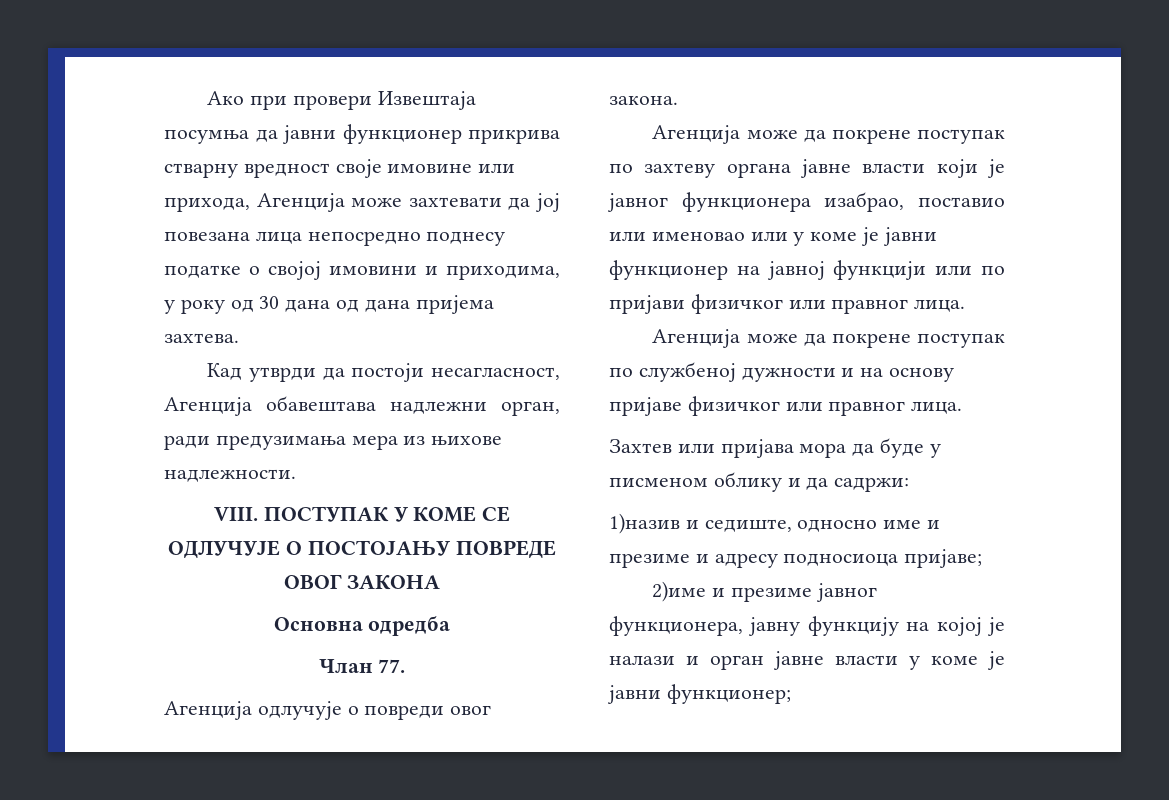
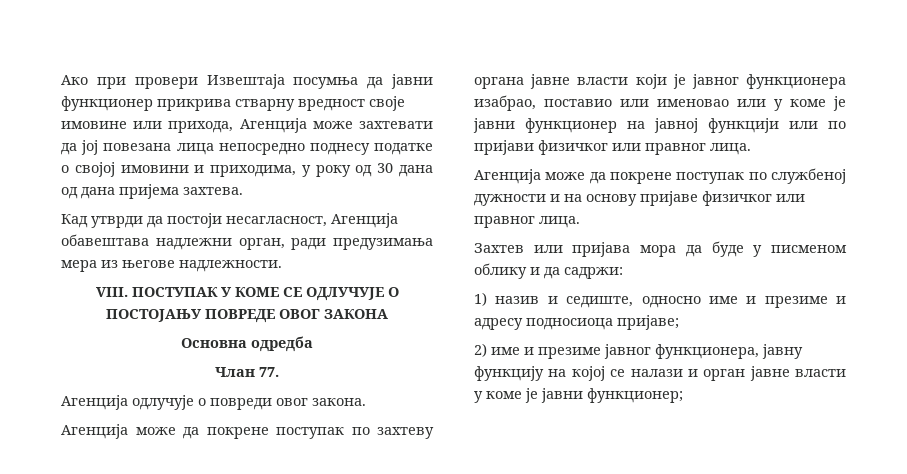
- Кад утврди да постоји несагласност, Агенција обавештава надлежни орган, ради предузимања мера из њихове надлежности.
+ Кад утврди да постоји несагласност, Агенција обавештава надлежни орган, ради предузимања мера из његове надлежности.
- 1)назив и седиште, односно име и презиме и адресу подносиоца пријаве;
+ 1) назив и седиште, односно име и презиме и адресу подносиоца пријаве;
- 2)име и презиме јавног функционера, јавну функцију на којој је налази и орган јавне власти у коме је јавни функционер;
+ 2) име и презиме јавног функционера, јавну функцију на којој се налази и орган јавне власти у коме је јавни функционер;

